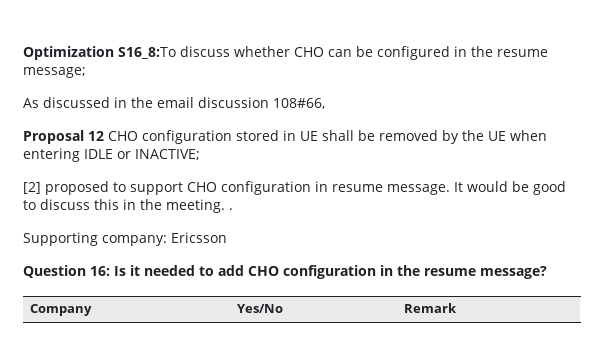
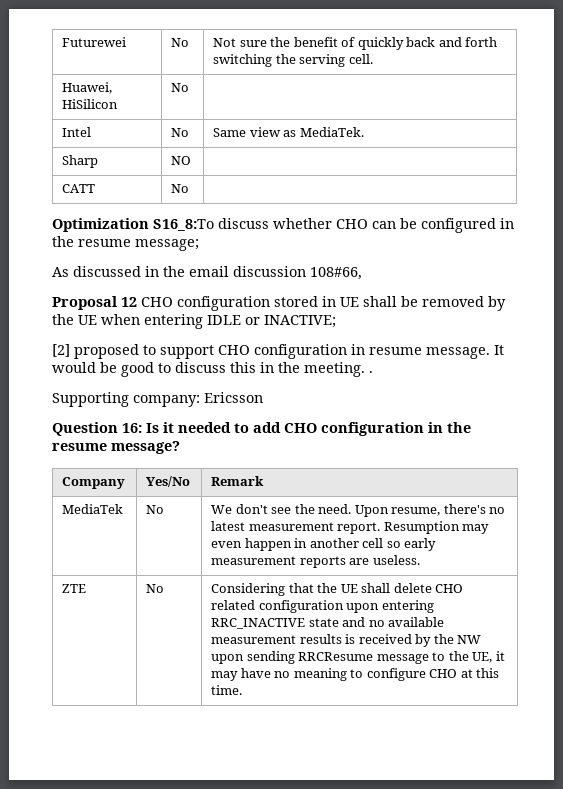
+ Futurewei | No | Not sure the benefit of quickly back and forth switching the serving cell.
+ Huawei, HiSilicon | No |
+ Intel | No | Same view as MediaTek.
+ Sharp | NO |
+ CATT | No |
+ MediaTek | No | We don't see the need. Upon resume, there's no latest measurement report. Resumption may even happen in another cell so early measurement reports are useless.
+ ZTE | No | Considering that the UE shall delete CHO related configuration upon entering RRC_INACTIVE state and no available measurement results is received by the NW upon sending RRCResume message to the UE, it may have no meaning to configure CHO at this time.

